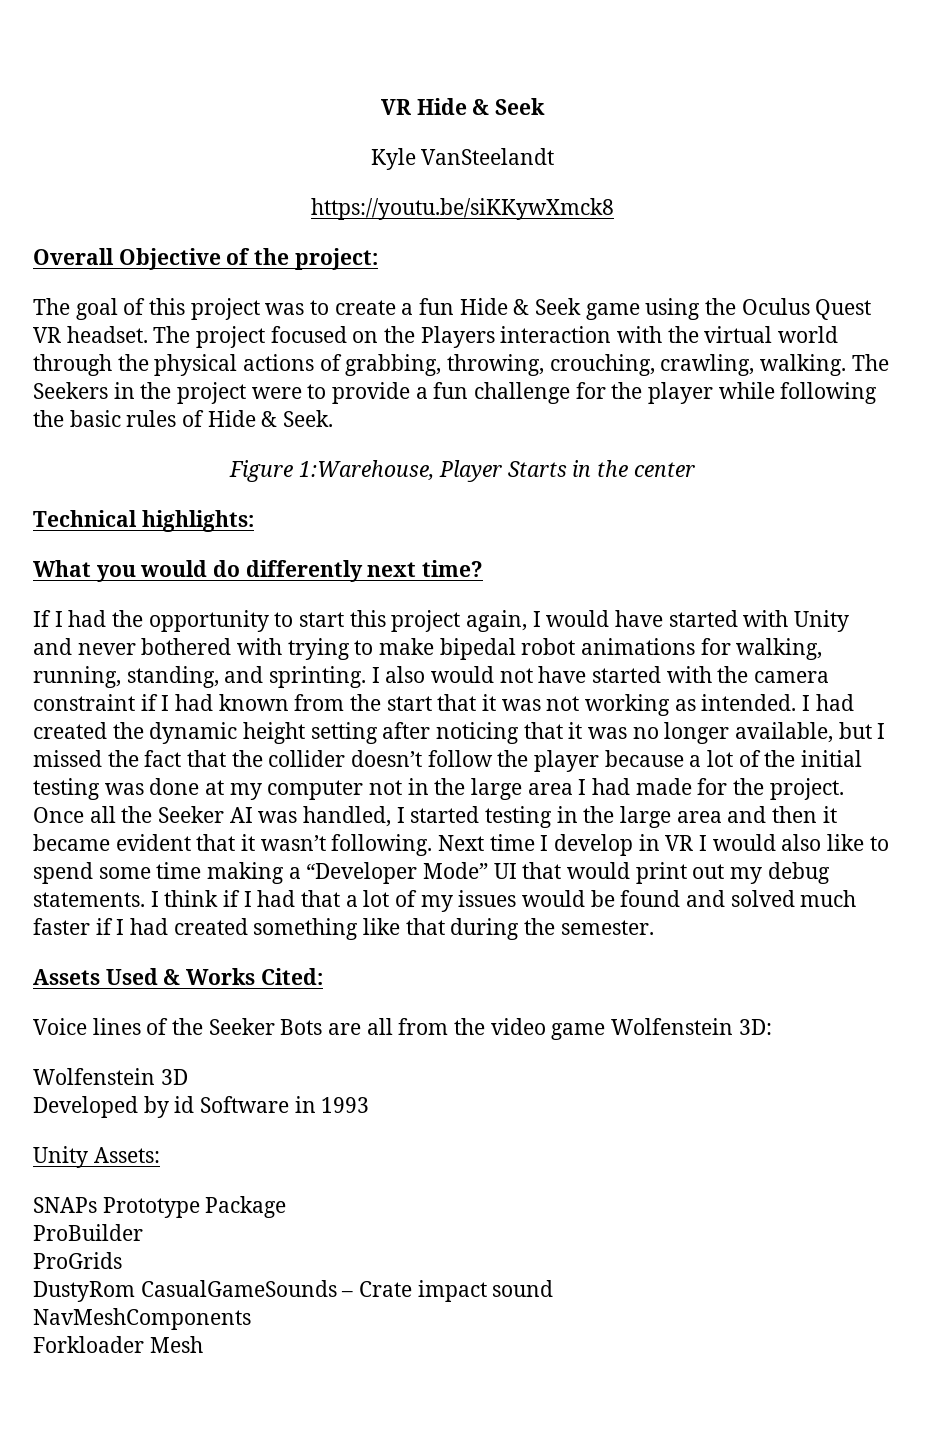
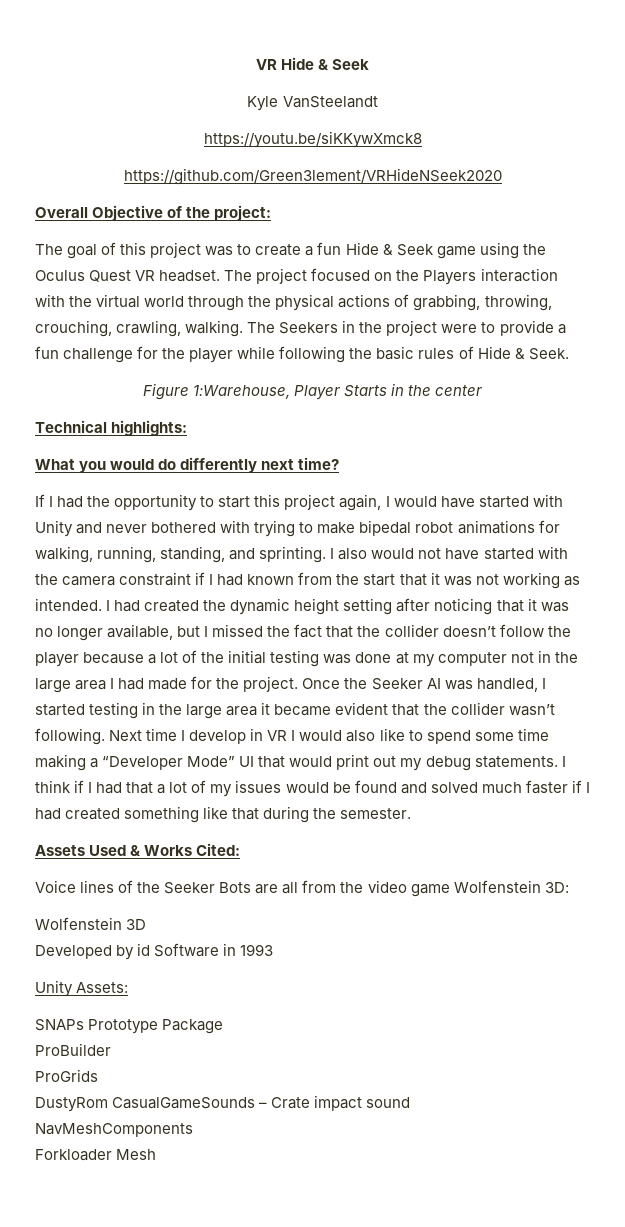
+ https://github.com/Green3lement/VRHideNSeek2020
- Once all the Seeker AI was handled, I started testing in the large area and then it became evident that it wasn’t following.
+ Once the Seeker AI was handled, I started testing in the large area it became evident that the collider wasn’t following.

